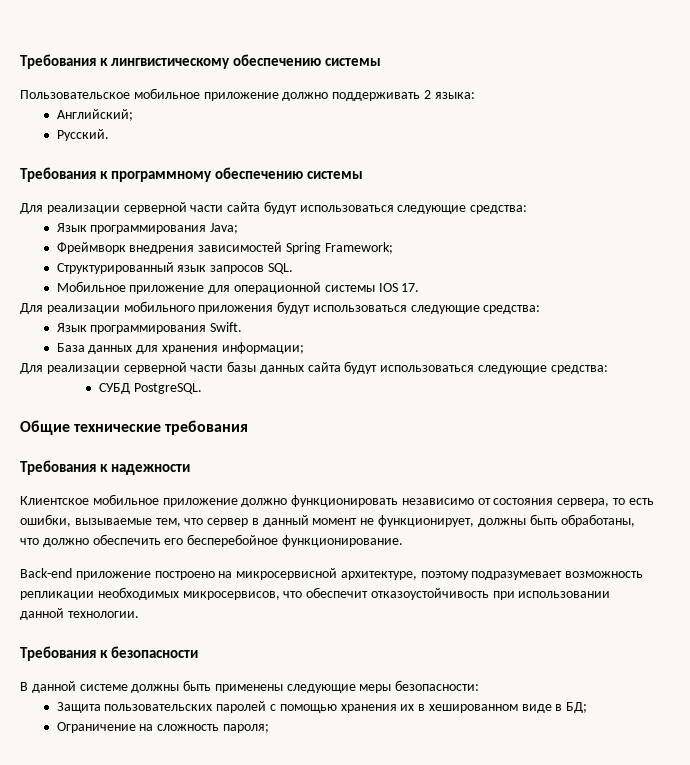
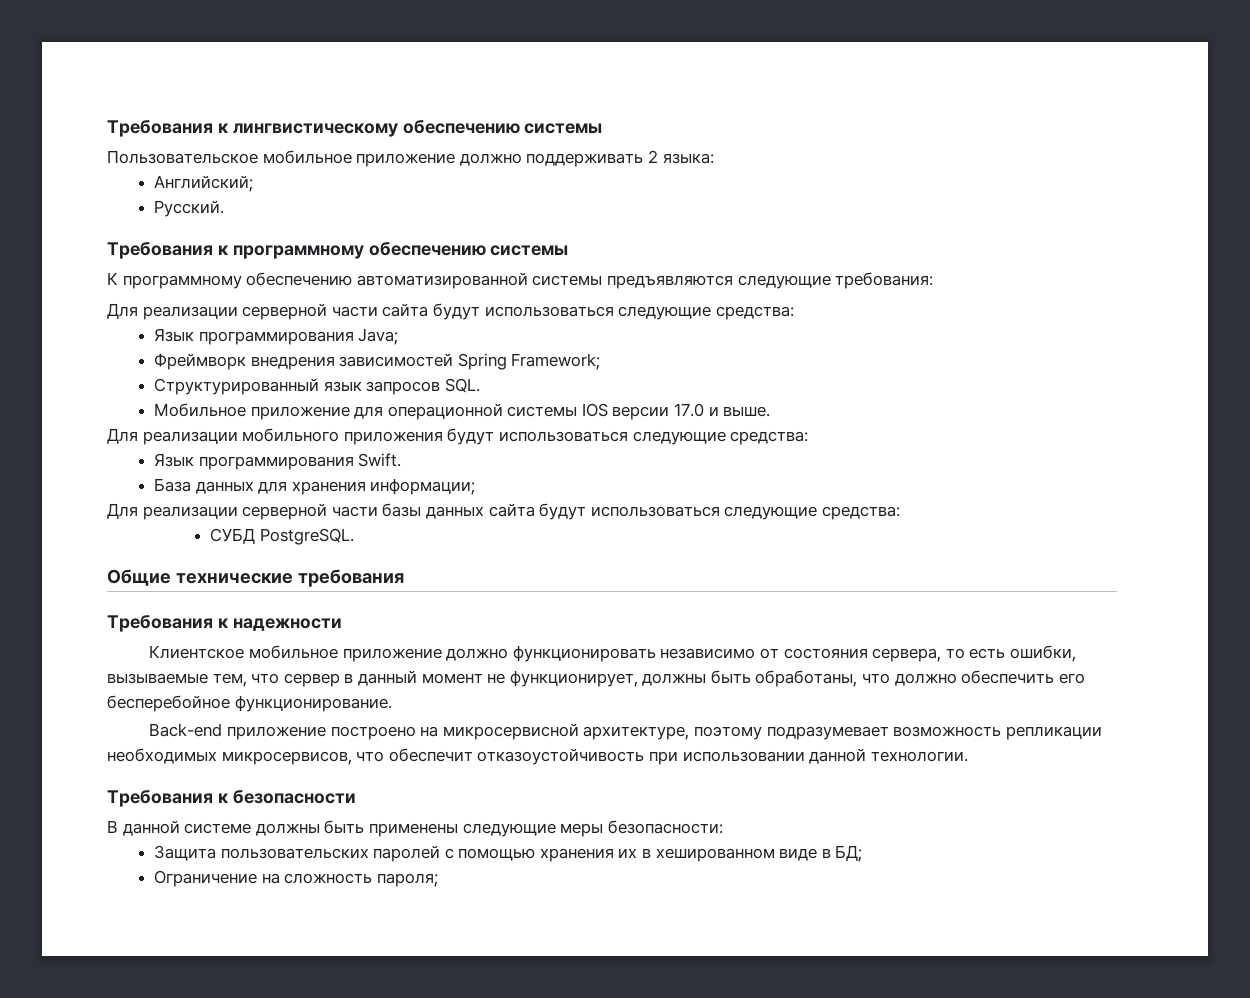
+ К программному обеспечению автоматизированной системы предъявляются следующие требования:
- Мобильное приложение для операционной системы IOS 17.
+ Мобильное приложение для операционной системы IOS версии 17.0 и выше.

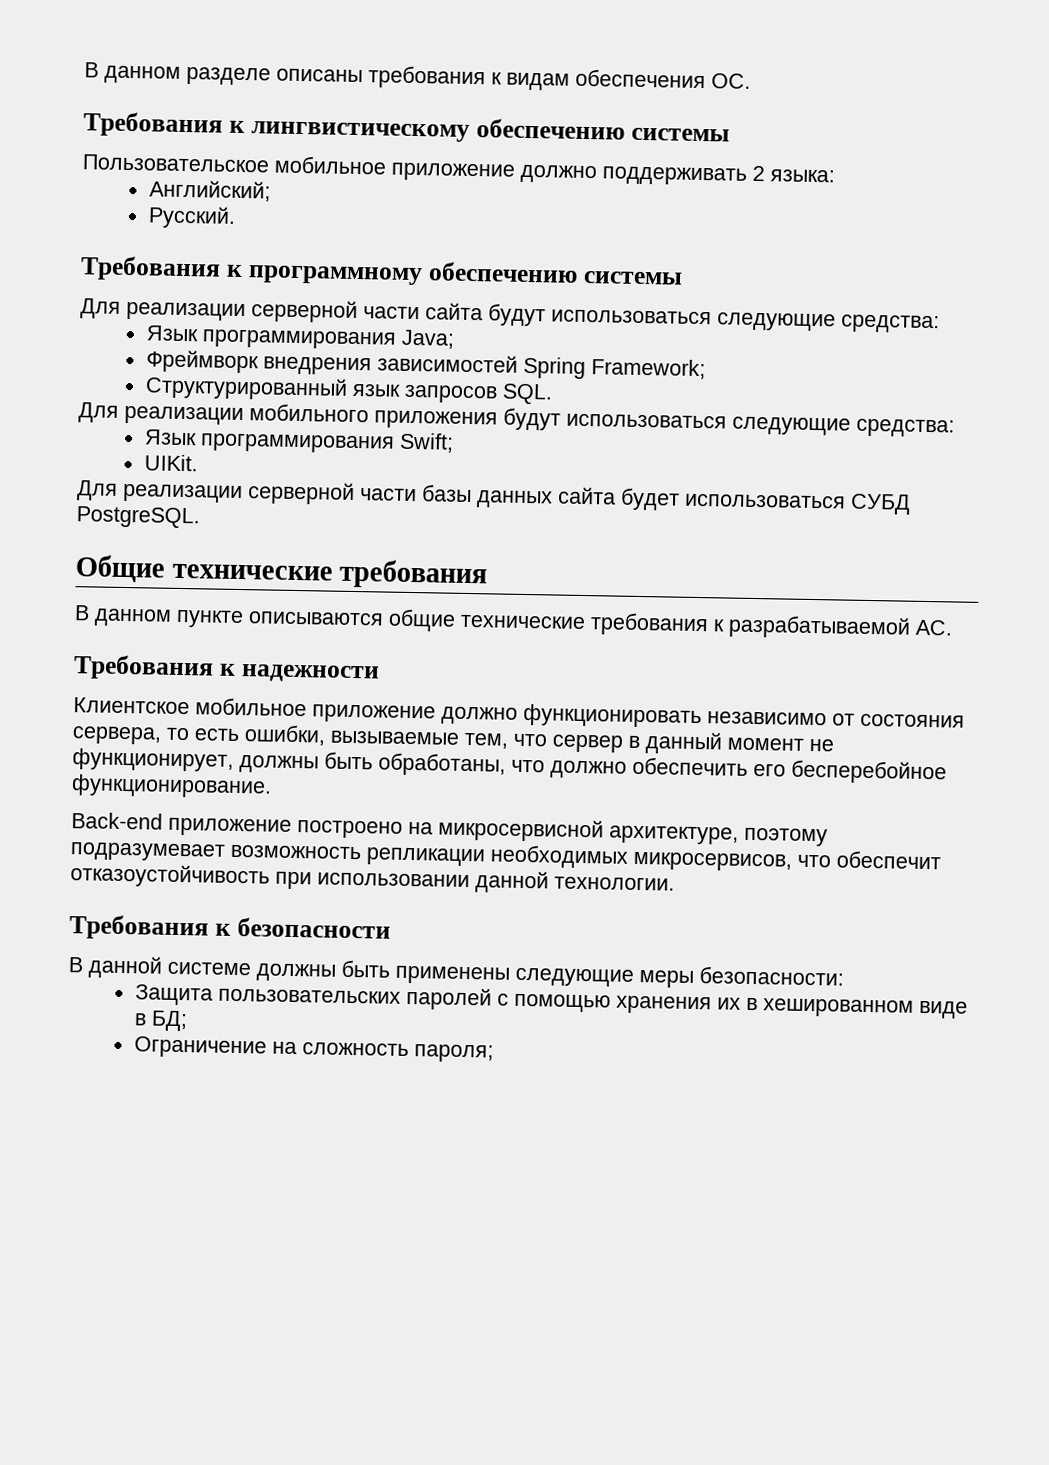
+ В данном разделе описаны требования к видам обеспечения ОС.
- К программному обеспечению автоматизированной системы предъявляются следующие требования:
- Мобильное приложение для операционной системы IOS версии 17.0 и выше.
- Язык программирования Swift.
- База данных для хранения информации;
+ Язык программирования Swift;
+ UIKit.
- Для реализации серверной части базы данных сайта будут использоваться следующие средства:
- СУБД PostgreSQL.
+ Для реализации серверной части базы данных сайта будет использоваться СУБД PostgreSQL.
+ В данном пункте описываются общие технические требования к разрабатываемой АС.

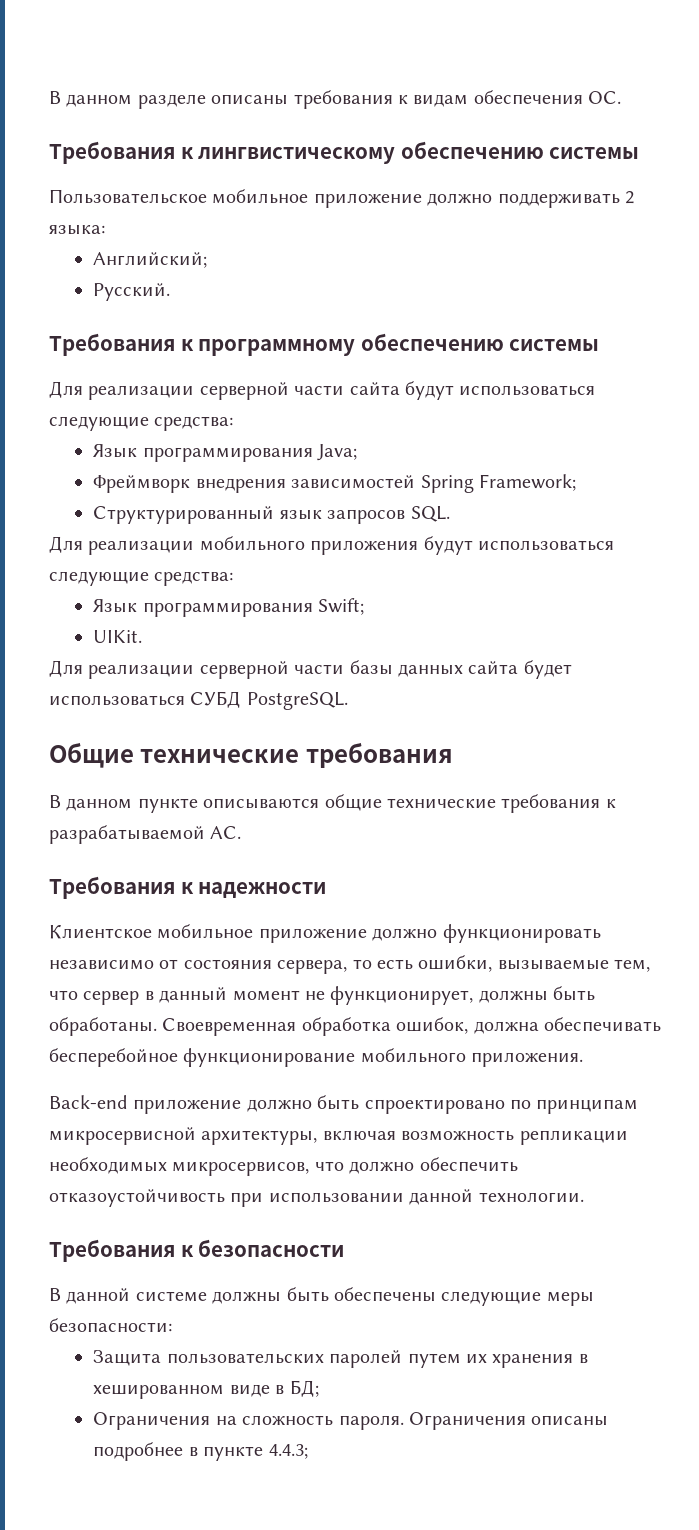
- Клиентское мобильное приложение должно функционировать независимо от состояния сервера, то есть ошибки, вызываемые тем, что сервер в данный момент не функционирует, должны быть обработаны, что должно обеспечить его бесперебойное функционирование.
- Back-end приложение построено на микросервисной архитектуре, поэтому подразумевает возможность репликации необходимых микросервисов, что обеспечит отказоустойчивость при использовании данной технологии.
+ Клиентское мобильное приложение должно функционировать независимо от состояния сервера, то есть ошибки, вызываемые тем, что сервер в данный момент не функционирует, должны быть обработаны. Своевременная обработка ошибок, должна обеспечивать бесперебойное функционирование мобильного приложения.
+ Back-end приложение должно быть спроектировано по принципам микросервисной архитектуры, включая возможность репликации необходимых микросервисов, что должно обеспечить отказоустойчивость при использовании данной технологии.
- В данной системе должны быть применены следующие меры безопасности:
+ В данной системе должны быть обеспечены следующие меры безопасности:
- Защита пользовательских паролей с помощью хранения их в хешированном виде в БД;
+ Защита пользовательских паролей путем их хранения в хешированном виде в БД;
- Ограничение на сложность пароля;
+ Ограничения на сложность пароля. Ограничения описаны подробнее в пункте 4.4.3;

